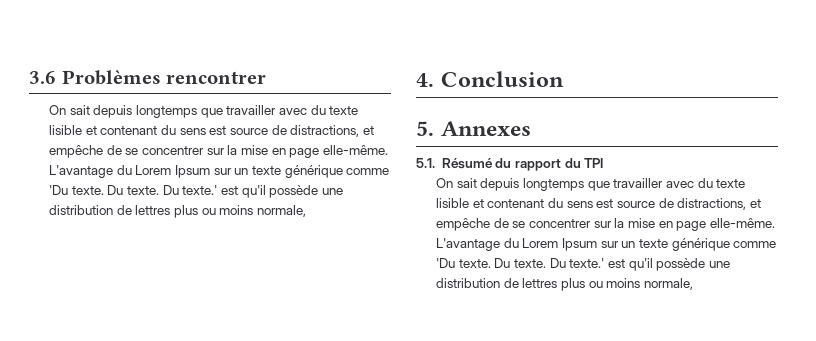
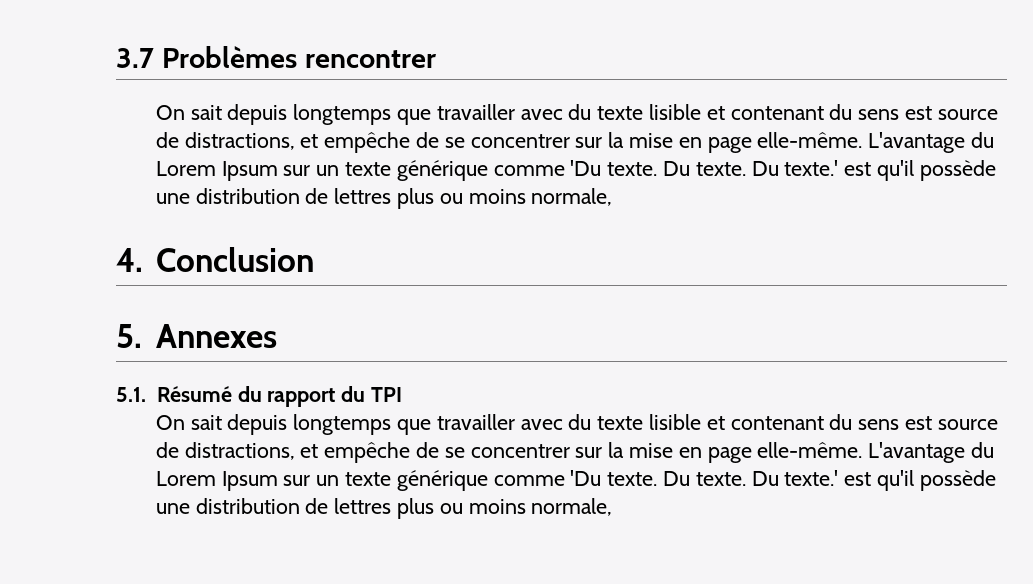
- 3.6 Problèmes rencontrer
+ 3.7 Problèmes rencontrer

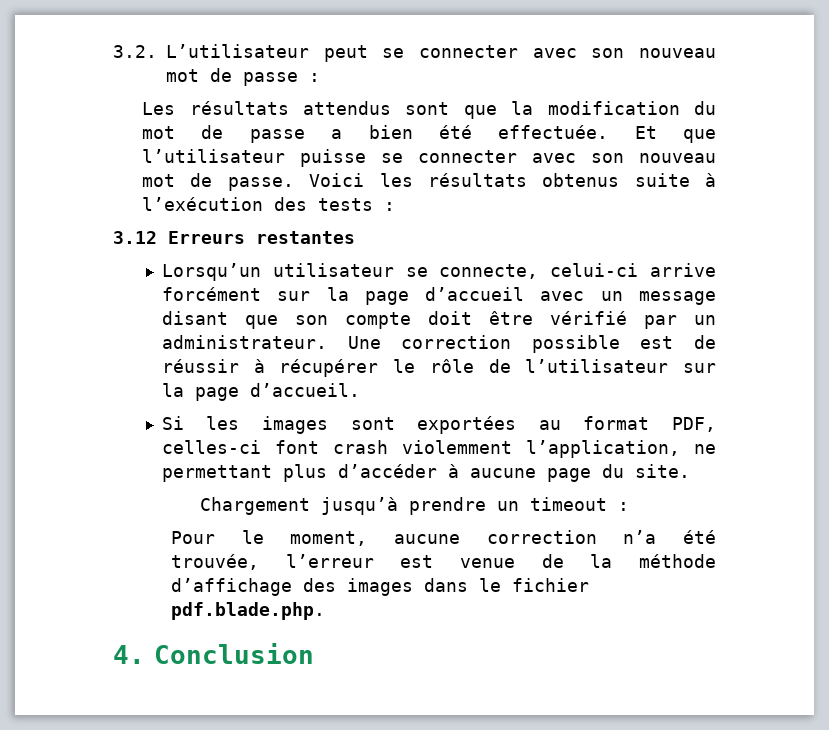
- 3.7 Problèmes rencontrer
- On sait depuis longtemps que travailler avec du texte lisible et contenant du sens est source de distractions, et empêche de se concentrer sur la mise en page elle-même. L'avantage du Lorem Ipsum sur un texte générique comme 'Du texte. Du texte. Du texte.' est qu'il possède une distribution de lettres plus ou moins normale,
+ 3.2. L’utilisateur peut se connecter avec son nouveau mot de passe :
+ Les résultats attendus sont que la modification du mot de passe a bien été effectuée. Et que l’utilisateur puisse se connecter avec son nouveau mot de passe. Voici les résultats obtenus suite à l’exécution des tests :
+ 3.12 Erreurs restantes
+ Lorsqu’un utilisateur se connecte, celui-ci arrive forcément sur la page d’accueil avec un message disant que son compte doit être vérifié par un administrateur. Une correction possible est de réussir à récupérer le rôle de l’utilisateur sur la page d’accueil.
+ Si les images sont exportées au format PDF, celles-ci font crash violemment l’application, ne permettant plus d’accéder à aucune page du site.
+ Chargement jusqu’à prendre un timeout :
+ Pour le moment, aucune correction n’a été trouvée, l’erreur est venue de la méthode d’affichage des images dans le fichier pdf.blade.php.
  4. Conclusion
- 5. Annexes
- 5.1. Résumé du rapport du TPI
- On sait depuis longtemps que travailler avec du texte lisible et contenant du sens est source de distractions, et empêche de se concentrer sur la mise en page elle-même. L'avantage du Lorem Ipsum sur un texte générique comme 'Du texte. Du texte. Du texte.' est qu'il possède une distribution de lettres plus ou moins normale,

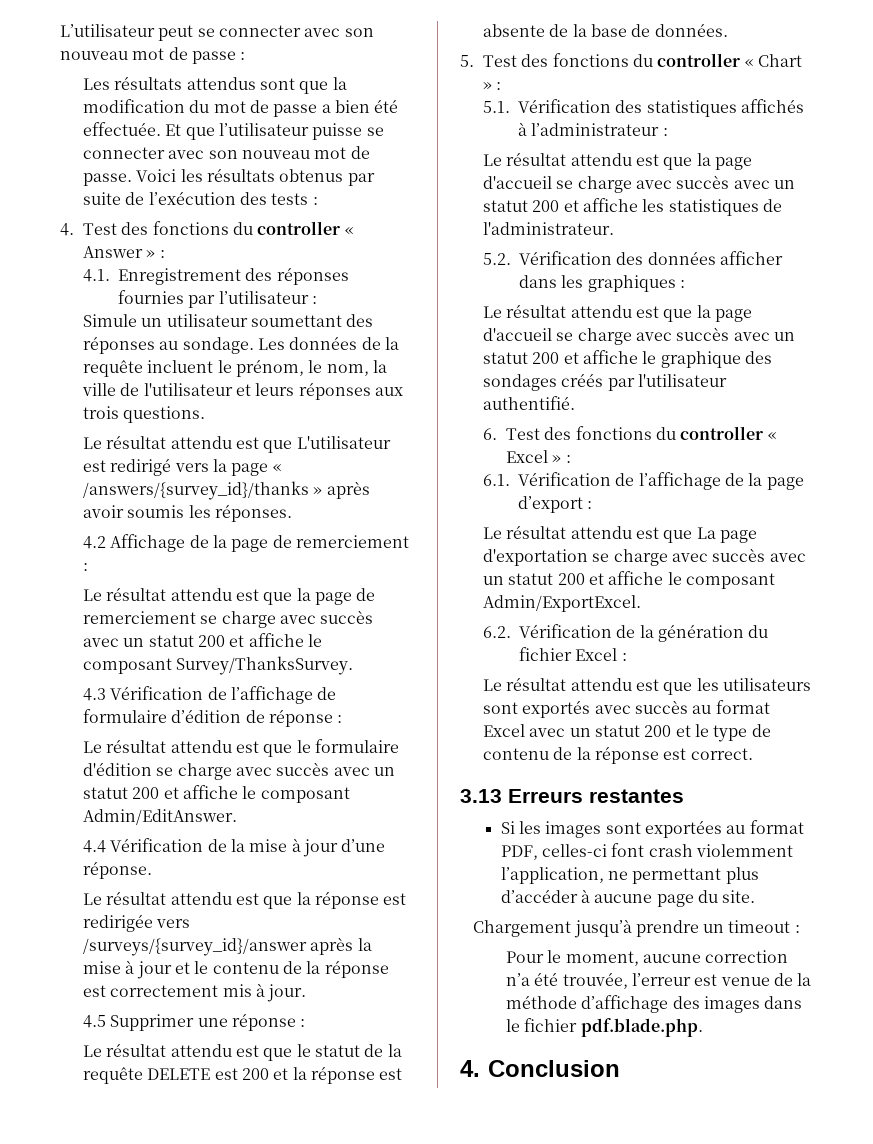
- 3.2. L’utilisateur peut se connecter avec son nouveau mot de passe :
+ L’utilisateur peut se connecter avec son nouveau mot de passe :
- Voici les résultats obtenus suite à l’exécution des tests :
+ Voici les résultats obtenus par suite de l’exécution des tests :
- 3.12 Erreurs restantes
- Lorsqu’un utilisateur se connecte, celui-ci arrive forcément sur la page d’accueil avec un message disant que son compte doit être vérifié par un administrateur. Une correction possible est de réussir à récupérer le rôle de l’utilisateur sur la page d’accueil.
+ 4. Test des fonctions du controller « Answer » :
+ 4.1. Enregistrement des réponses fournies par l’utilisateur :
+ Simule un utilisateur soumettant des réponses au sondage. Les données de la requête incluent le prénom, le nom, la ville de l'utilisateur et leurs réponses aux trois questions.
+ Le résultat attendu est que L'utilisateur est redirigé vers la page « /answers/{survey_id}/thanks » après avoir soumis les réponses.
+ 4.2 Affichage de la page de remerciement :
+ Le résultat attendu est que la page de remerciement se charge avec succès avec un statut 200 et affiche le composant Survey/ThanksSurvey.
+ 4.3 Vérification de l’affichage de formulaire d’édition de réponse :
+ Le résultat attendu est que le formulaire d'édition se charge avec succès avec un statut 200 et affiche le composant Admin/EditAnswer.
+ 4.4 Vérification de la mise à jour d’une réponse.
+ Le résultat attendu est que la réponse est redirigée vers /surveys/{survey_id}/answer après la mise à jour et le contenu de la réponse est correctement mis à jour.
+ 4.5 Supprimer une réponse :
+ Le résultat attendu est que le statut de la requête DELETE est 200 et la réponse est absente de la base de données.
+ 5. Test des fonctions du controller « Chart » :
+ 5.1. Vérification des statistiques affichés à l’administrateur :
+ Le résultat attendu est que la page d'accueil se charge avec succès avec un statut 200 et affiche les statistiques de l'administrateur.
+ 5.2. Vérification des données afficher dans les graphiques :
+ Le résultat attendu est que la page d'accueil se charge avec succès avec un statut 200 et affiche le graphique des sondages créés par l'utilisateur authentifié.
+ 6. Test des fonctions du controller « Excel » :
+ 6.1. Vérification de l’affichage de la page d’export :
+ Le résultat attendu est que La page d'exportation se charge avec succès avec un statut 200 et affiche le composant Admin/ExportExcel.
+ 6.2. Vérification de la génération du fichier Excel :
+ Le résultat attendu est que les utilisateurs sont exportés avec succès au format Excel avec un statut 200 et le type de contenu de la réponse est correct.
+ 3.13 Erreurs restantes

